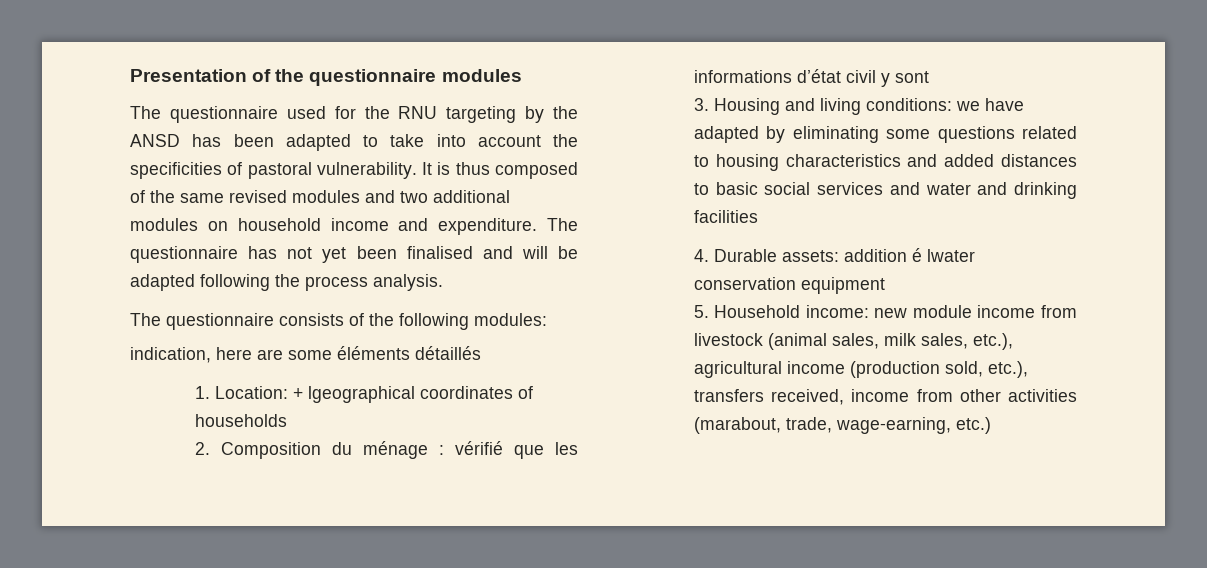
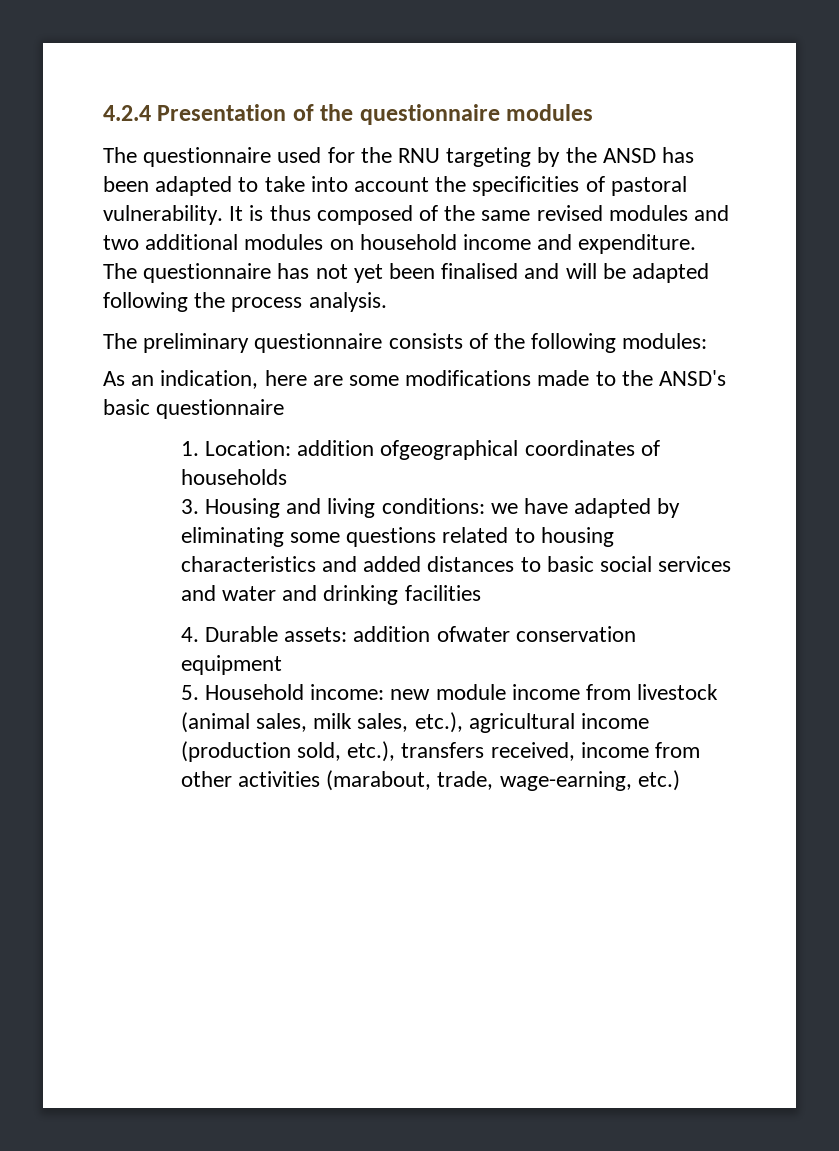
- Presentation of the questionnaire modules
+ 4.2.4 Presentation of the questionnaire modules
- The questionnaire consists of the following modules:
+ The preliminary questionnaire consists of the following modules:
- indication, here are some éléments détaillés
+ As an indication, here are some modifications made to the ANSD's basic questionnaire
- 1. Location: + lgeographical coordinates of households
+ 1. Location: addition ofgeographical coordinates of households
- 2. Composition du ménage : vérifié que les informations d’état civil y sont
- 4. Durable assets: addition é lwater conservation equipment
+ 4. Durable assets: addition ofwater conservation equipment

